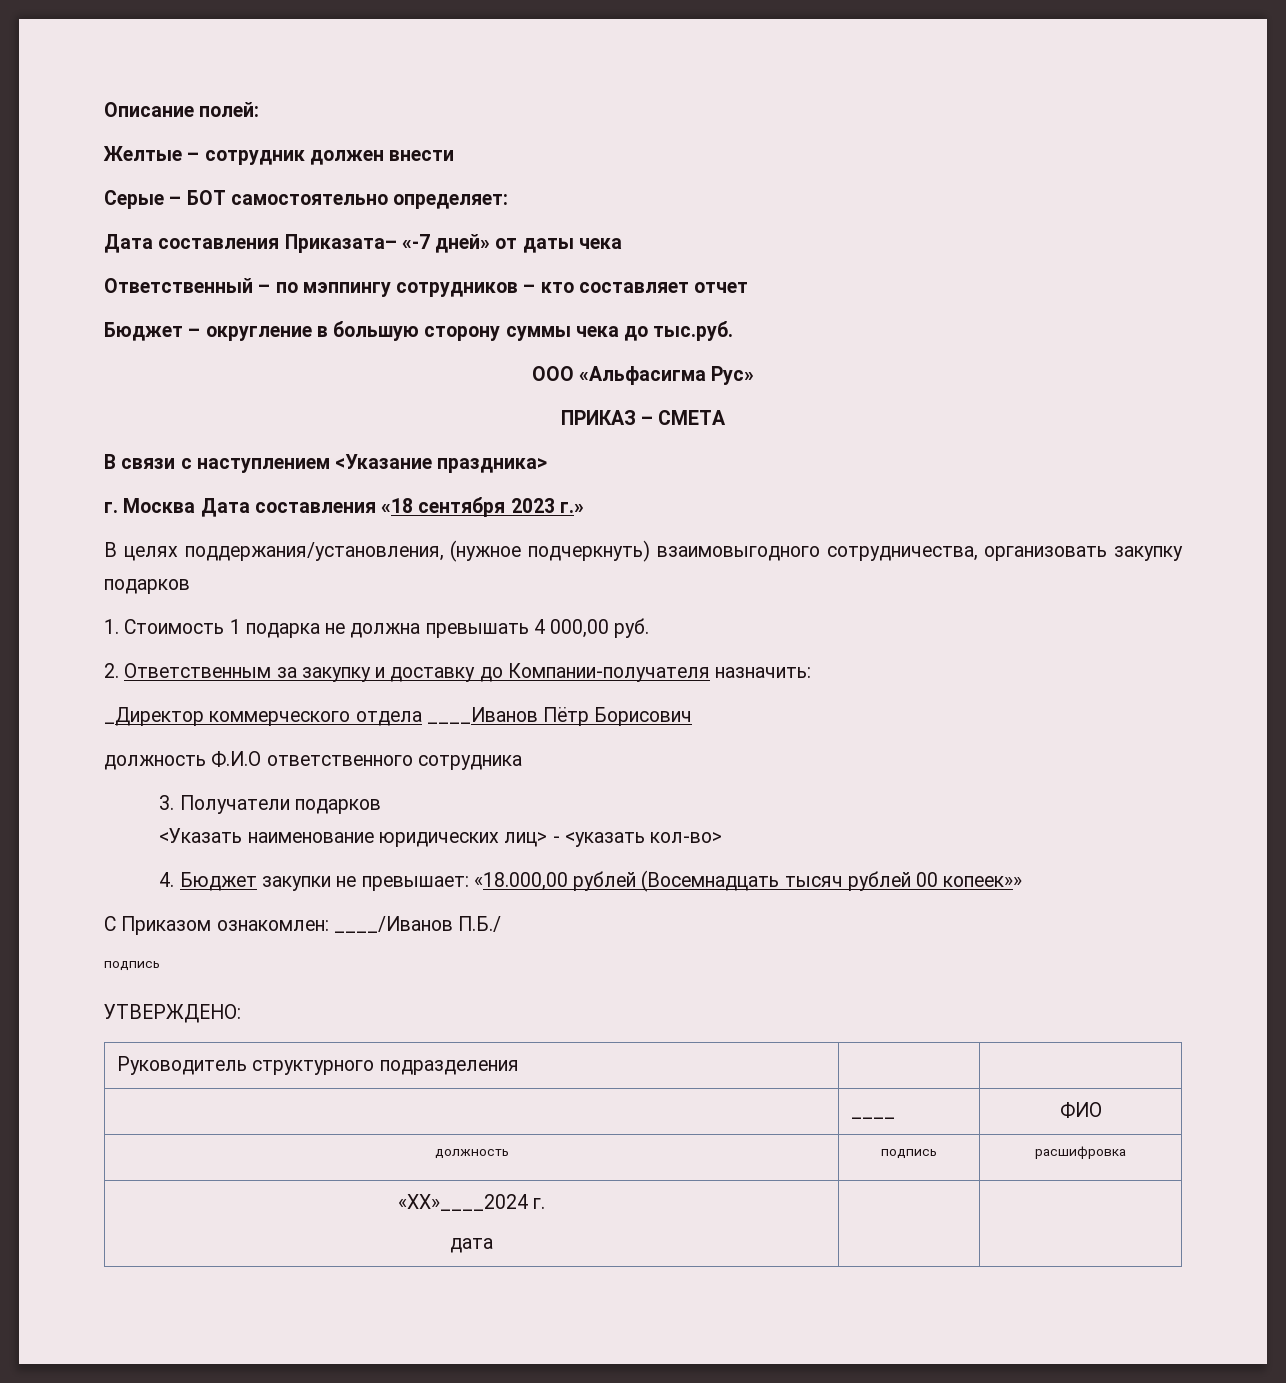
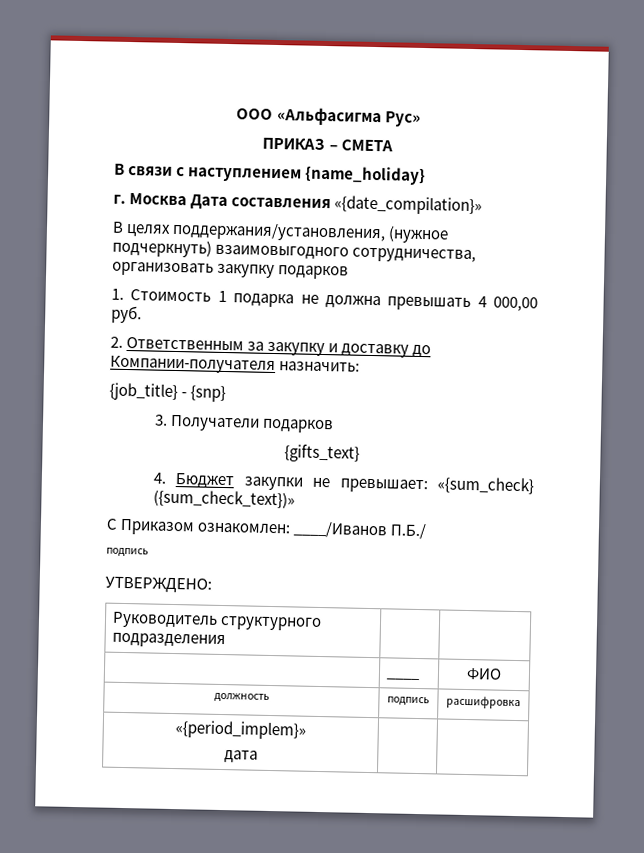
- Описание полей:
- Желтые – сотрудник должен внести
- Серые – БОТ самостоятельно определяет:
- Дата составления Приказата– «-7 дней» от даты чека
- Ответственный – по мэппингу сотрудников – кто составляет отчет
- Бюджет – округление в большую сторону суммы чека до тыс.руб.
- В связи с наступлением <Указание праздника>
+ В связи с наступлением {name_holiday}
- г. Москва Дата составления «18 сентября 2023 г.»
+ г. Москва Дата составления «{date_compilation}»
- _Директор коммерческого отдела ____Иванов Пётр Борисович
- должность Ф.И.О ответственного сотрудника
+ {job_title} - {snp}
  3. Получатели подарков
- <Указать наименование юридических лиц> - <указать кол-во>
+ {gifts_text}
- 4. Бюджет закупки не превышает: «18.000,00 рублей (Восемнадцать тысяч рублей 00 копеек»»
+ 4. Бюджет закупки не превышает: «{sum_check} ({sum_check_text})»
- «ХХ»____2024 г.
+ «{period_implem}»

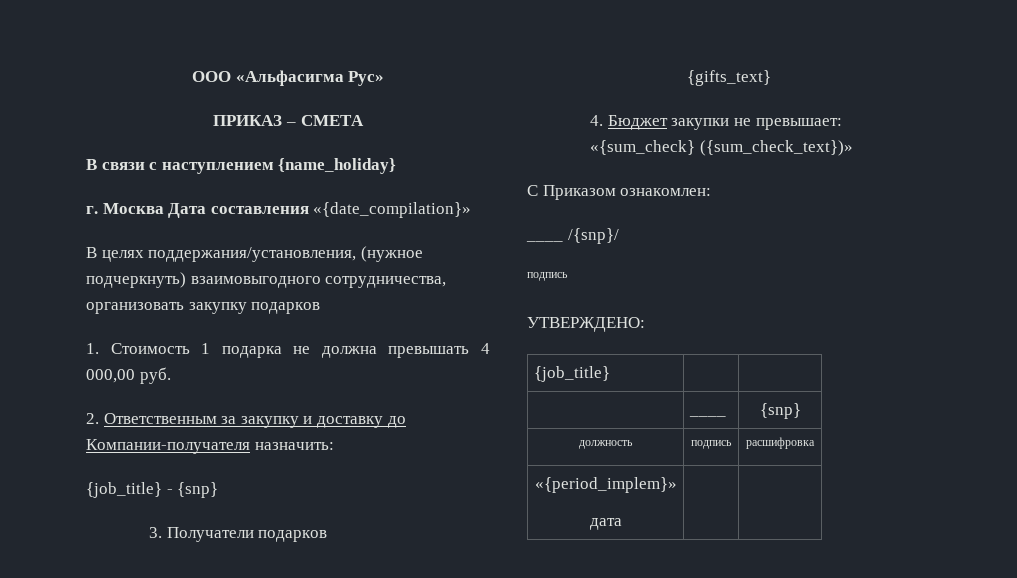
- С Приказом ознакомлен: ____/Иванов П.Б./
+ С Приказом ознакомлен:
+ ____ /{snp}/
- Руководитель структурного подразделения | |
+ {job_title} | |
- | ____ | ФИО
+ | ____ | {snp}

